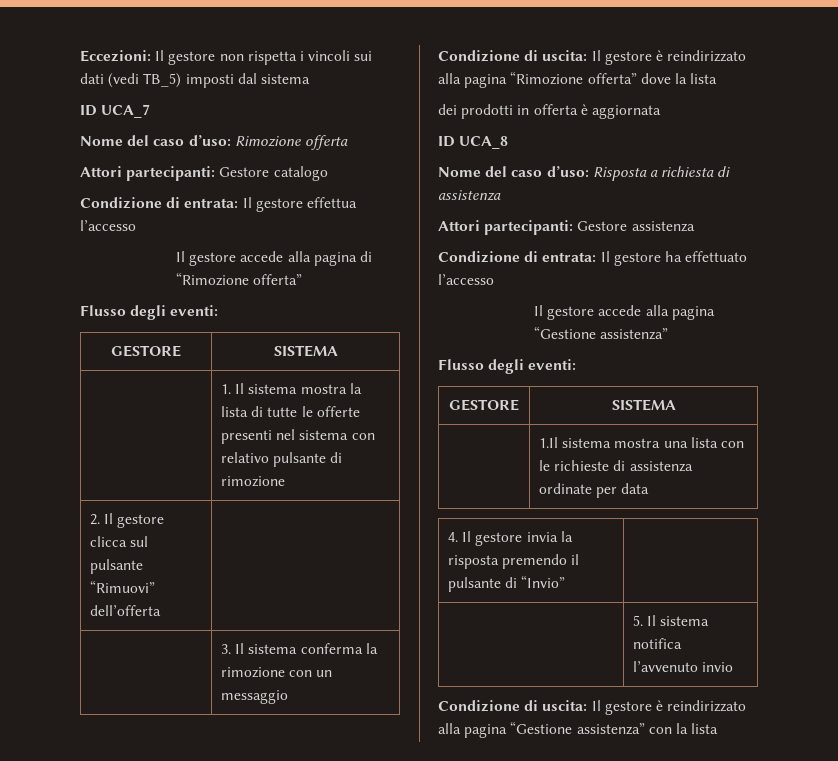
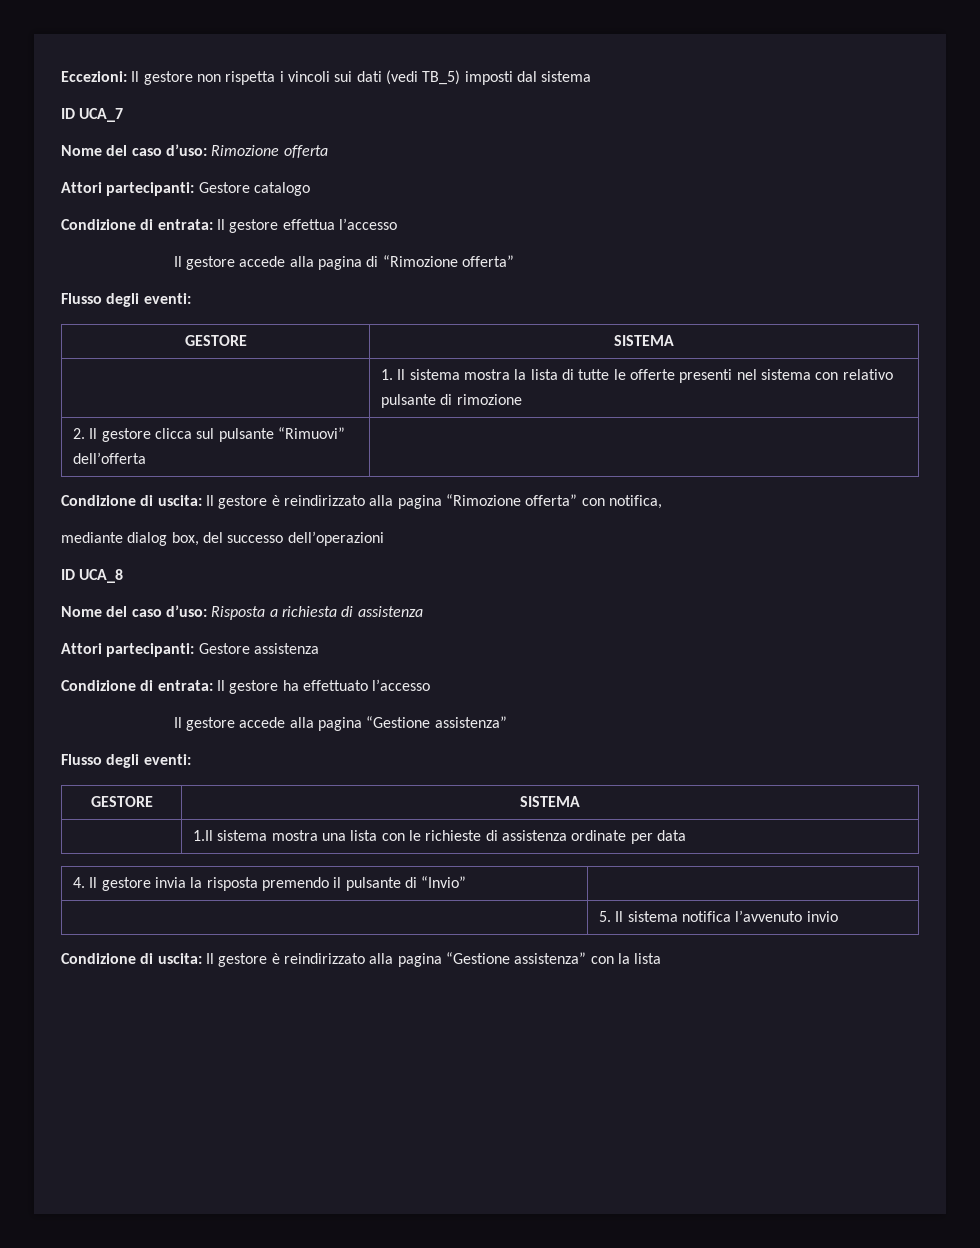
- | 3. Il sistema conferma la rimozione con un messaggio
- Condizione di uscita: Il gestore è reindirizzato alla pagina “Rimozione offerta” dove la lista
- dei prodotti in offerta è aggiornata
+ Condizione di uscita: Il gestore è reindirizzato alla pagina “Rimozione offerta” con notifica,
+ mediante dialog box, del successo dell’operazioni

